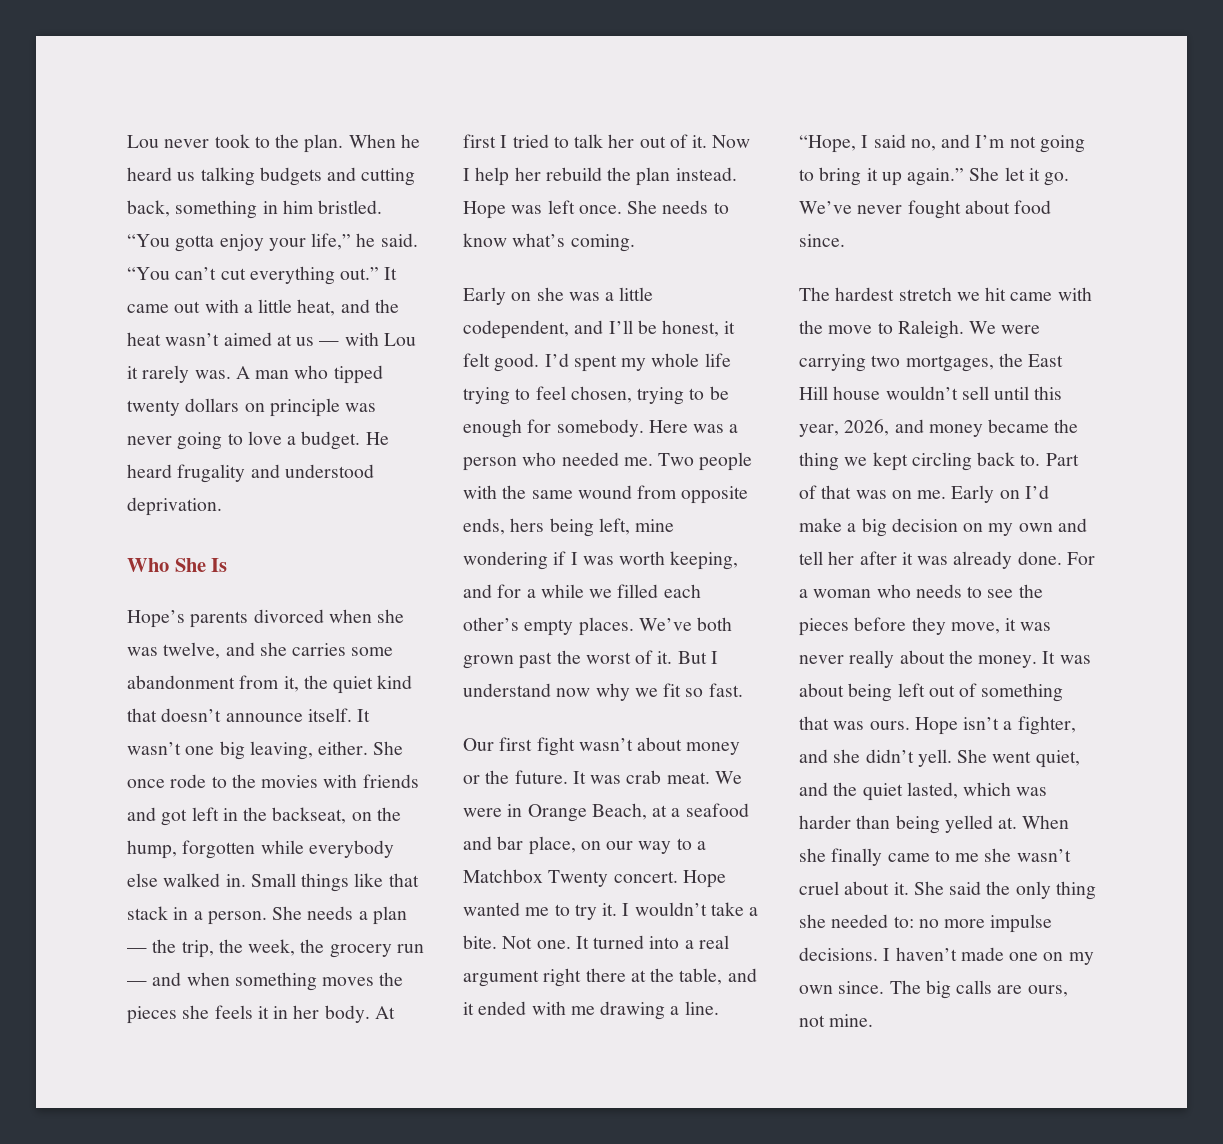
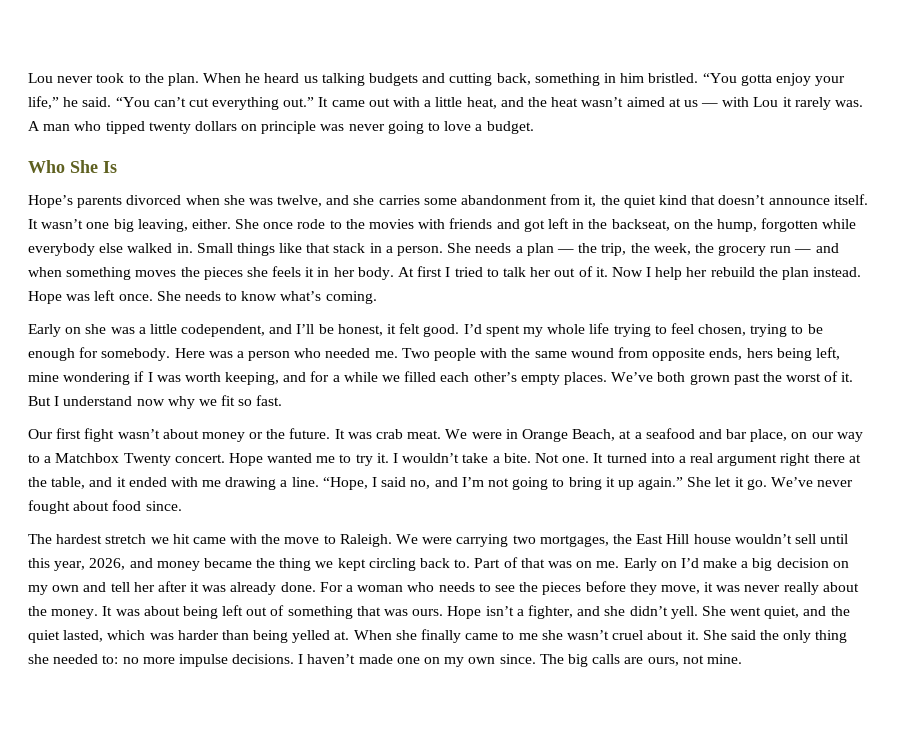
- He heard frugality and understood deprivation.

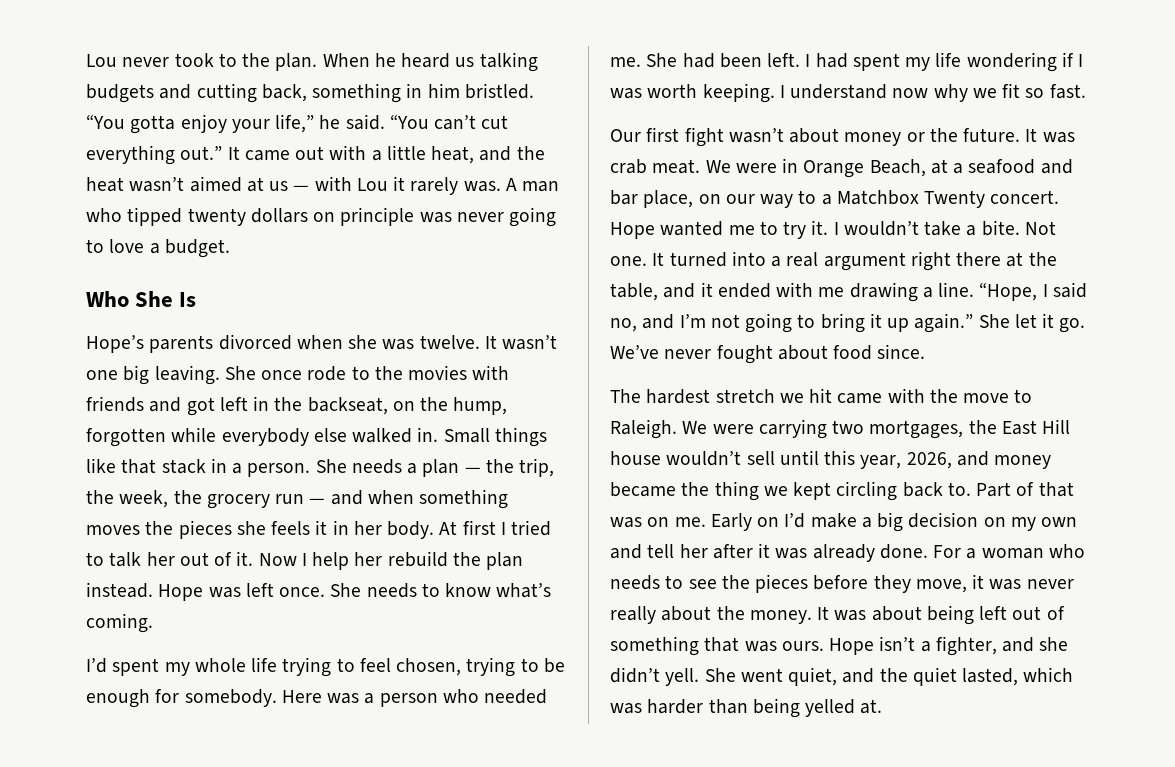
- Hope’s parents divorced when she was twelve, and she carries some abandonment from it, the quiet kind that doesn’t announce itself.
+ Hope’s parents divorced when she was twelve.
- It wasn’t one big leaving, either.
+ It wasn’t one big leaving.
- Early on she was a little codependent, and I’ll be honest, it felt good.
- Two people with the same wound from opposite ends, hers being left, mine wondering if I was worth keeping, and for a while we filled each other’s empty places. We’ve both grown past the worst of it. But I understand now why we fit so fast.
+ She had been left. I had spent my life wondering if I was worth keeping. I understand now why we fit so fast.
- When she finally came to me she wasn’t cruel about it. She said the only thing she needed to: no more impulse decisions. I haven’t made one on my own since. The big calls are ours, not mine.

